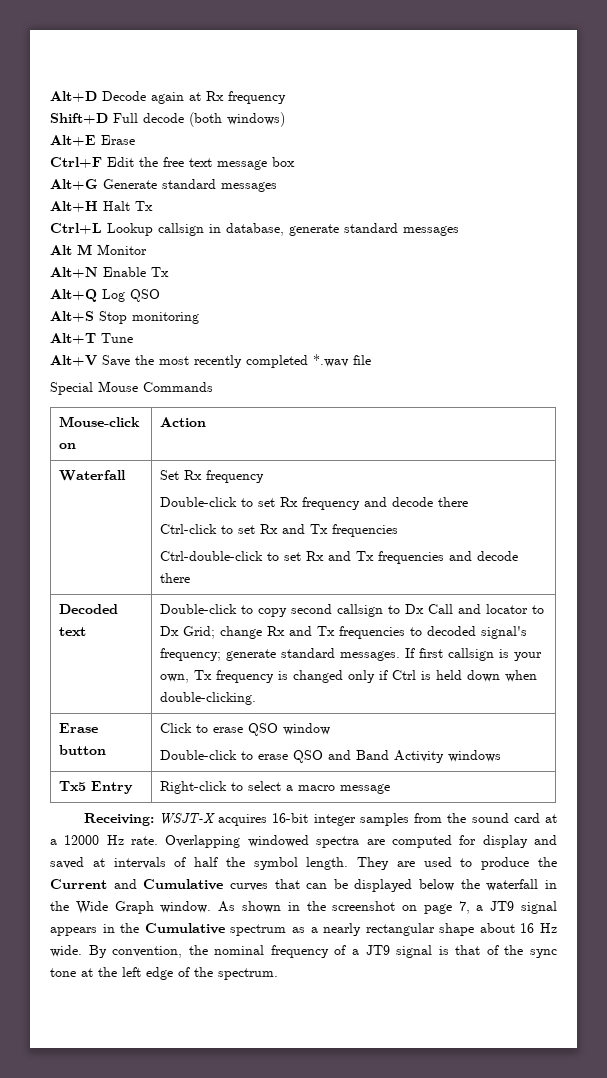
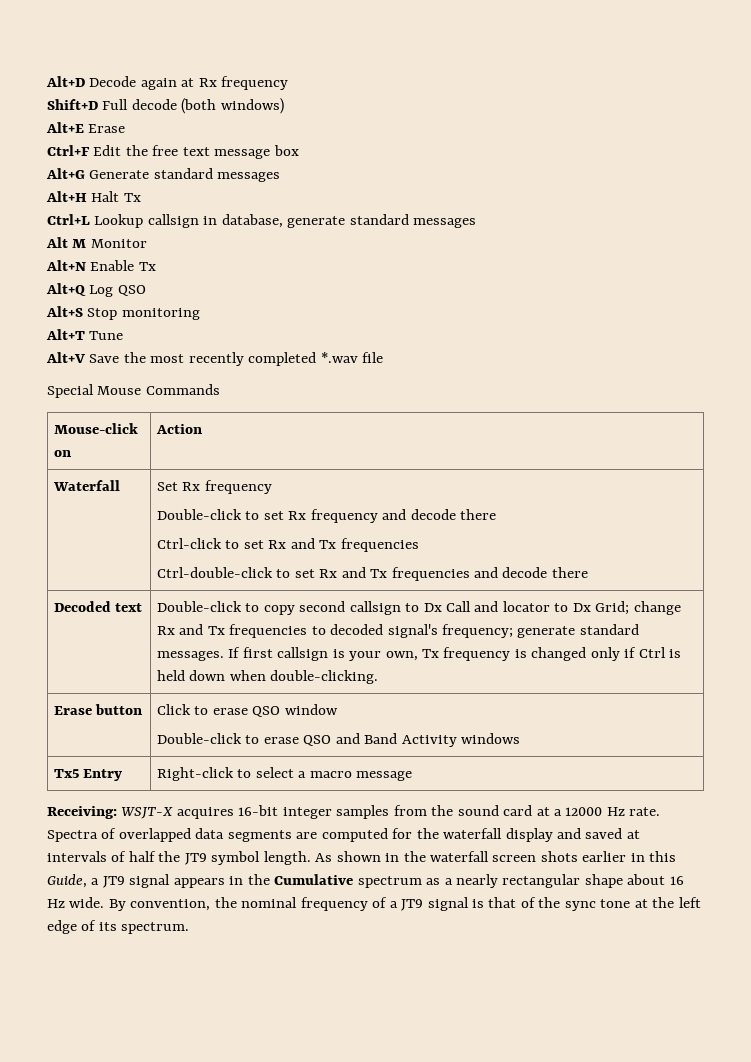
- Overlapping windowed spectra are computed for display and saved at intervals of half the symbol length.
+ Spectra of overlapped data segments are computed for the waterfall display and saved at intervals of half the JT9 symbol length.
- They are used to produce the Current and Cumulative curves that can be displayed below the waterfall in the Wide Graph window. As shown in the screenshot on page 7, a JT9 signal appears in the Cumulative spectrum as a nearly rectangular shape about 16 Hz wide.
+ As shown in the waterfall screen shots earlier in this Guide, a JT9 signal appears in the Cumulative spectrum as a nearly rectangular shape about 16 Hz wide.
- By convention, the nominal frequency of a JT9 signal is that of the sync tone at the left edge of the spectrum.
+ By convention, the nominal frequency of a JT9 signal is that of the sync tone at the left edge of its spectrum.

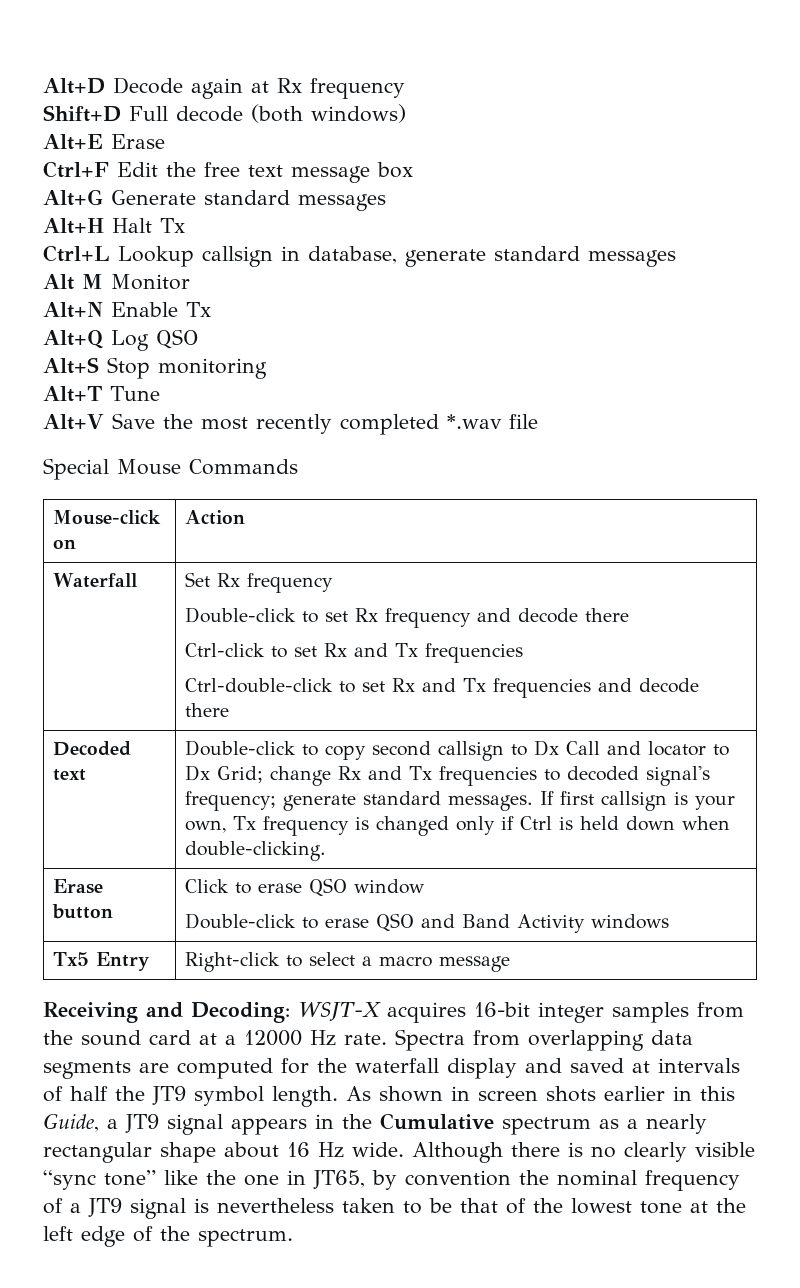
- Receiving: WSJT-X acquires 16-bit integer samples from the sound card at a 12000 Hz rate.
+ Receiving and Decoding: WSJT-X acquires 16-bit integer samples from the sound card at a 12000 Hz rate.
- Spectra of overlapped data segments are computed for the waterfall display and saved at intervals of half the JT9 symbol length.
+ Spectra from overlapping data segments are computed for the waterfall display and saved at intervals of half the JT9 symbol length.
- As shown in the waterfall screen shots earlier in this Guide, a JT9 signal appears in the Cumulative spectrum as a nearly rectangular shape about 16 Hz wide.
+ As shown in screen shots earlier in this Guide, a JT9 signal appears in the Cumulative spectrum as a nearly rectangular shape about 16 Hz wide.
- By convention, the nominal frequency of a JT9 signal is that of the sync tone at the left edge of its spectrum.
+ Although there is no clearly visible “sync tone” like the one in JT65, by convention the nominal frequency of a JT9 signal is nevertheless taken to be that of the lowest tone at the left edge of the spectrum.

